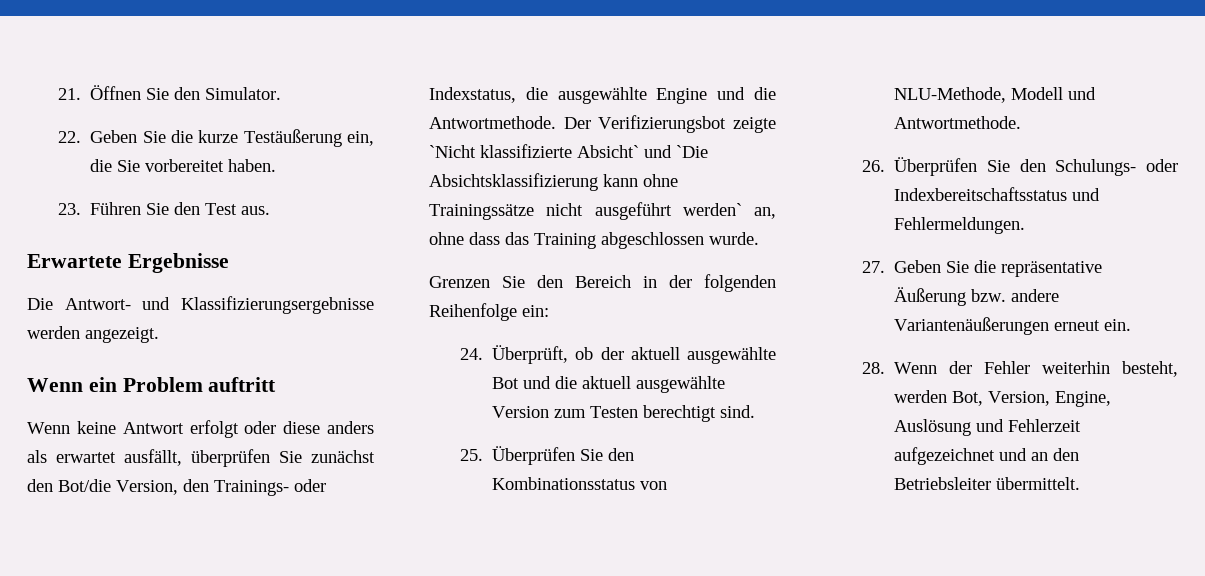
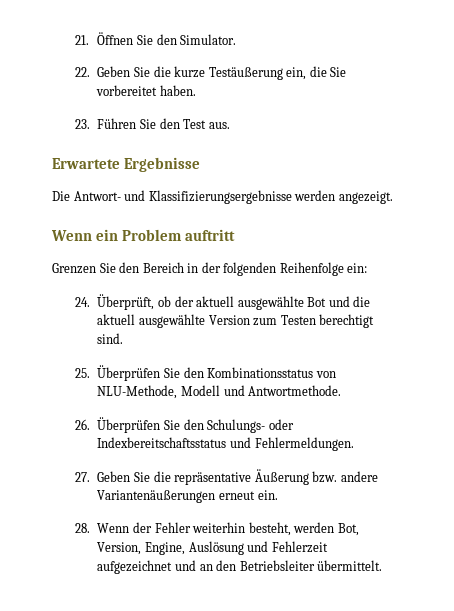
- Wenn keine Antwort erfolgt oder diese anders als erwartet ausfällt, überprüfen Sie zunächst den Bot/die Version, den Trainings- oder Indexstatus, die ausgewählte Engine und die Antwortmethode. Der Verifizierungsbot zeigte `Nicht klassifizierte Absicht` und `Die Absichtsklassifizierung kann ohne Trainingssätze nicht ausgeführt werden` an, ohne dass das Training abgeschlossen wurde.

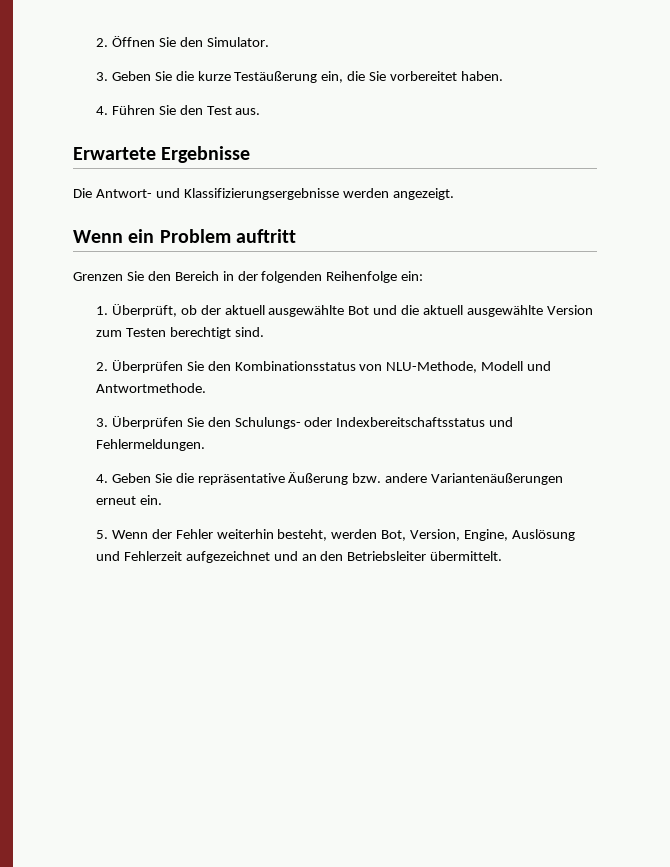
- 21. Öffnen Sie den Simulator.
+ 2. Öffnen Sie den Simulator.
- 22. Geben Sie die kurze Testäußerung ein, die Sie vorbereitet haben.
+ 3. Geben Sie die kurze Testäußerung ein, die Sie vorbereitet haben.
- 23. Führen Sie den Test aus.
+ 4. Führen Sie den Test aus.
- 24. Überprüft, ob der aktuell ausgewählte Bot und die aktuell ausgewählte Version zum Testen berechtigt sind.
+ 1. Überprüft, ob der aktuell ausgewählte Bot und die aktuell ausgewählte Version zum Testen berechtigt sind.
- 25. Überprüfen Sie den Kombinationsstatus von NLU-Methode, Modell und Antwortmethode.
+ 2. Überprüfen Sie den Kombinationsstatus von NLU-Methode, Modell und Antwortmethode.
- 26. Überprüfen Sie den Schulungs- oder Indexbereitschaftsstatus und Fehlermeldungen.
+ 3. Überprüfen Sie den Schulungs- oder Indexbereitschaftsstatus und Fehlermeldungen.
- 27. Geben Sie die repräsentative Äußerung bzw. andere Variantenäußerungen erneut ein.
+ 4. Geben Sie die repräsentative Äußerung bzw. andere Variantenäußerungen erneut ein.
- 28. Wenn der Fehler weiterhin besteht, werden Bot, Version, Engine, Auslösung und Fehlerzeit aufgezeichnet und an den Betriebsleiter übermittelt.
+ 5. Wenn der Fehler weiterhin besteht, werden Bot, Version, Engine, Auslösung und Fehlerzeit aufgezeichnet und an den Betriebsleiter übermittelt.

